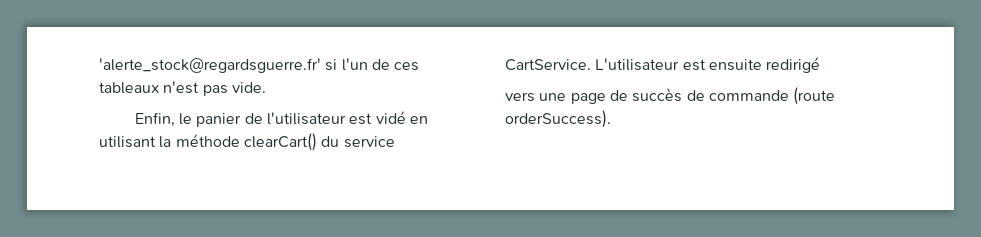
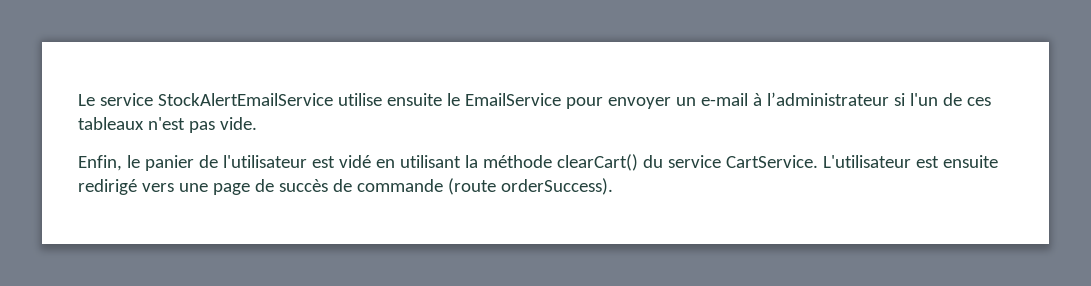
- 'alerte_stock@regardsguerre.fr' si l'un de ces tableaux n'est pas vide.
+ Le service StockAlertEmailService utilise ensuite le EmailService pour envoyer un e-mail à l’administrateur si l'un de ces tableaux n'est pas vide.
- L'utilisateur est ensuite redirigé
- vers une page de succès de commande (route orderSuccess).
+ L'utilisateur est ensuite redirigé vers une page de succès de commande (route orderSuccess).

